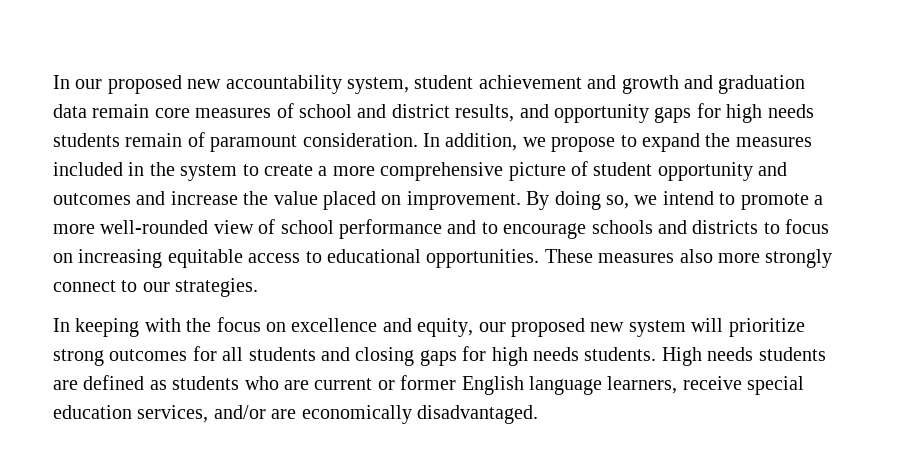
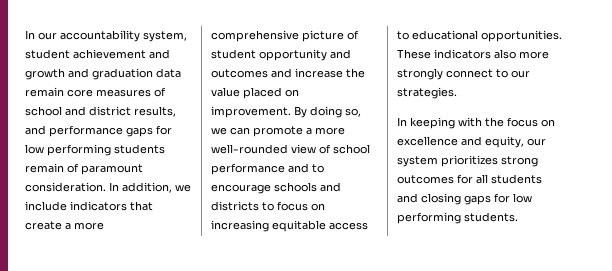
- In our proposed new accountability system, student achievement and growth and graduation data remain core measures of school and district results, and opportunity gaps for high needs students remain of paramount consideration.
+ In our accountability system, student achievement and growth and graduation data remain core measures of school and district results, and performance gaps for low performing students remain of paramount consideration.
- In addition, we propose to expand the measures included in the system to create a more comprehensive picture of student opportunity and outcomes and increase the value placed on improvement.
+ In addition, we include indicators that create a more comprehensive picture of student opportunity and outcomes and increase the value placed on improvement.
- By doing so, we intend to promote a more well-rounded view of school performance and to encourage schools and districts to focus on increasing equitable access to educational opportunities.
+ By doing so, we can promote a more well-rounded view of school performance and to encourage schools and districts to focus on increasing equitable access to educational opportunities.
- These measures also more strongly connect to our strategies.
+ These indicators also more strongly connect to our strategies.
- In keeping with the focus on excellence and equity, our proposed new system will prioritize strong outcomes for all students and closing gaps for high needs students. High needs students are defined as students who are current or former English language learners, receive special education services, and/or are economically disadvantaged.
+ In keeping with the focus on excellence and equity, our system prioritizes strong outcomes for all students and closing gaps for low performing students.

